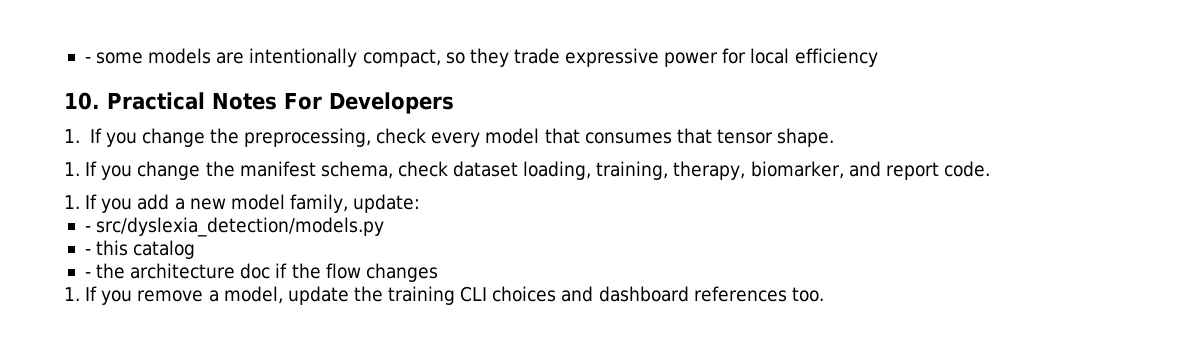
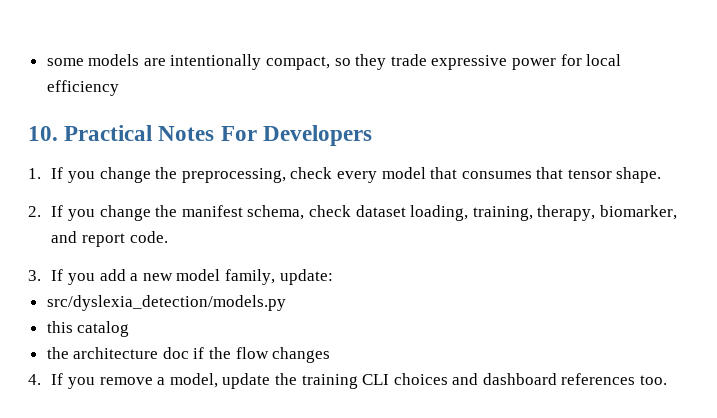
- - some models are intentionally compact, so they trade expressive power for local efficiency
+ some models are intentionally compact, so they trade expressive power for local efficiency
- 1. If you change the manifest schema, check dataset loading, training, therapy, biomarker, and report code.
+ 2. If you change the manifest schema, check dataset loading, training, therapy, biomarker, and report code.
- 1. If you add a new model family, update:
+ 3. If you add a new model family, update:
- - src/dyslexia_detection/models.py
+ src/dyslexia_detection/models.py
- - this catalog
+ this catalog
- - the architecture doc if the flow changes
+ the architecture doc if the flow changes
- 1. If you remove a model, update the training CLI choices and dashboard references too.
+ 4. If you remove a model, update the training CLI choices and dashboard references too.

